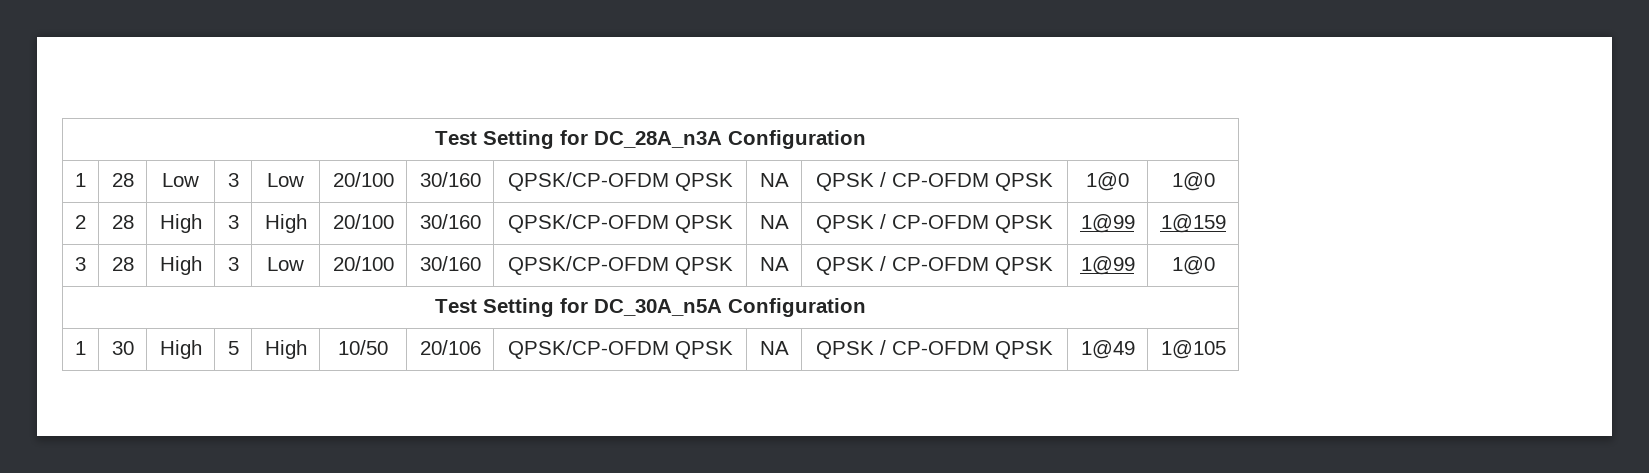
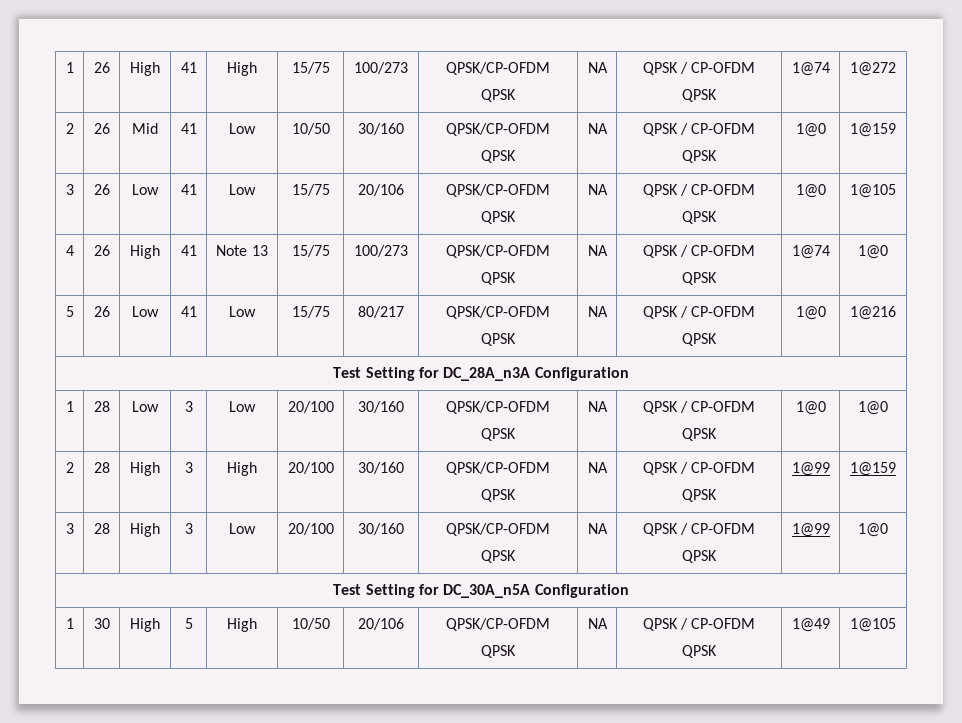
+ 1 | 26 | High | 41 | High | 15/75 | 100/273 | QPSK/CP-OFDM QPSK | NA | QPSK / CP-OFDM QPSK | 1@74 | 1@272
+ 2 | 26 | Mid | 41 | Low | 10/50 | 30/160 | QPSK/CP-OFDM QPSK | NA | QPSK / CP-OFDM QPSK | 1@0 | 1@159
+ 3 | 26 | Low | 41 | Low | 15/75 | 20/106 | QPSK/CP-OFDM QPSK | NA | QPSK / CP-OFDM QPSK | 1@0 | 1@105
+ 4 | 26 | High | 41 | Note 13 | 15/75 | 100/273 | QPSK/CP-OFDM QPSK | NA | QPSK / CP-OFDM QPSK | 1@74 | 1@0
+ 5 | 26 | Low | 41 | Low | 15/75 | 80/217 | QPSK/CP-OFDM QPSK | NA | QPSK / CP-OFDM QPSK | 1@0 | 1@216

